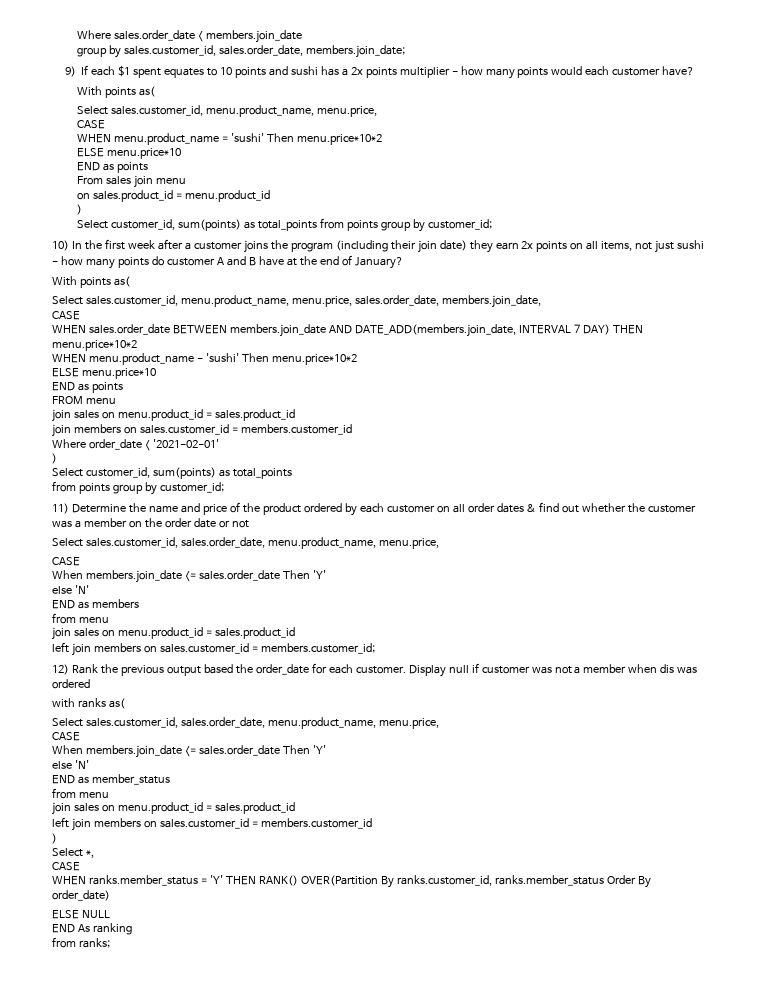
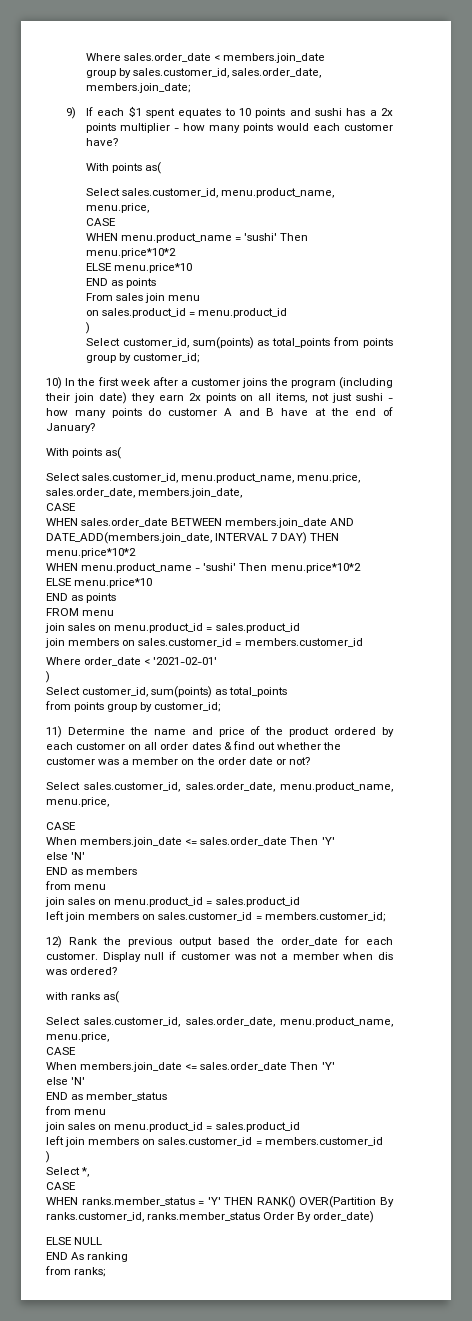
- 11) Determine the name and price of the product ordered by each customer on all order dates & find out whether the customer was a member on the order date or not
+ 11) Determine the name and price of the product ordered by each customer on all order dates & find out whether the customer was a member on the order date or not?
- Display null if customer was not a member when dis was ordered
+ Display null if customer was not a member when dis was ordered?

